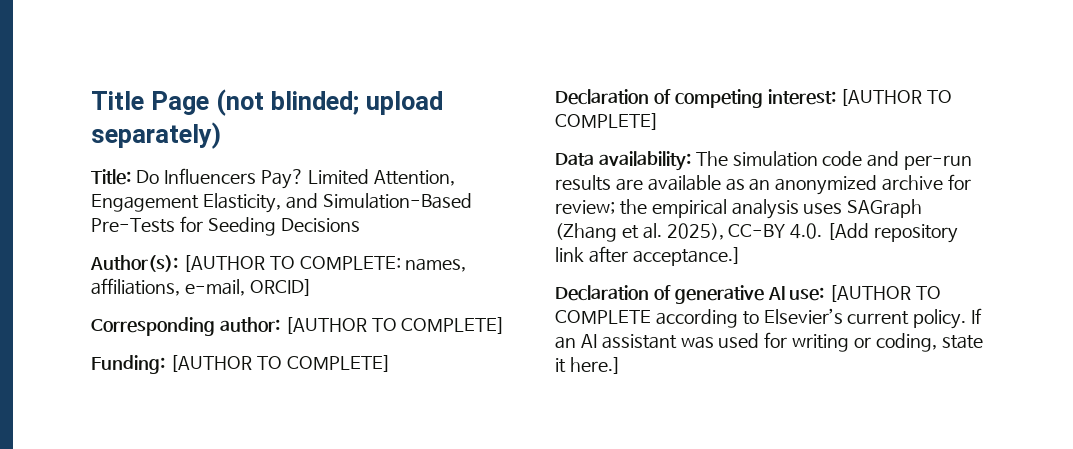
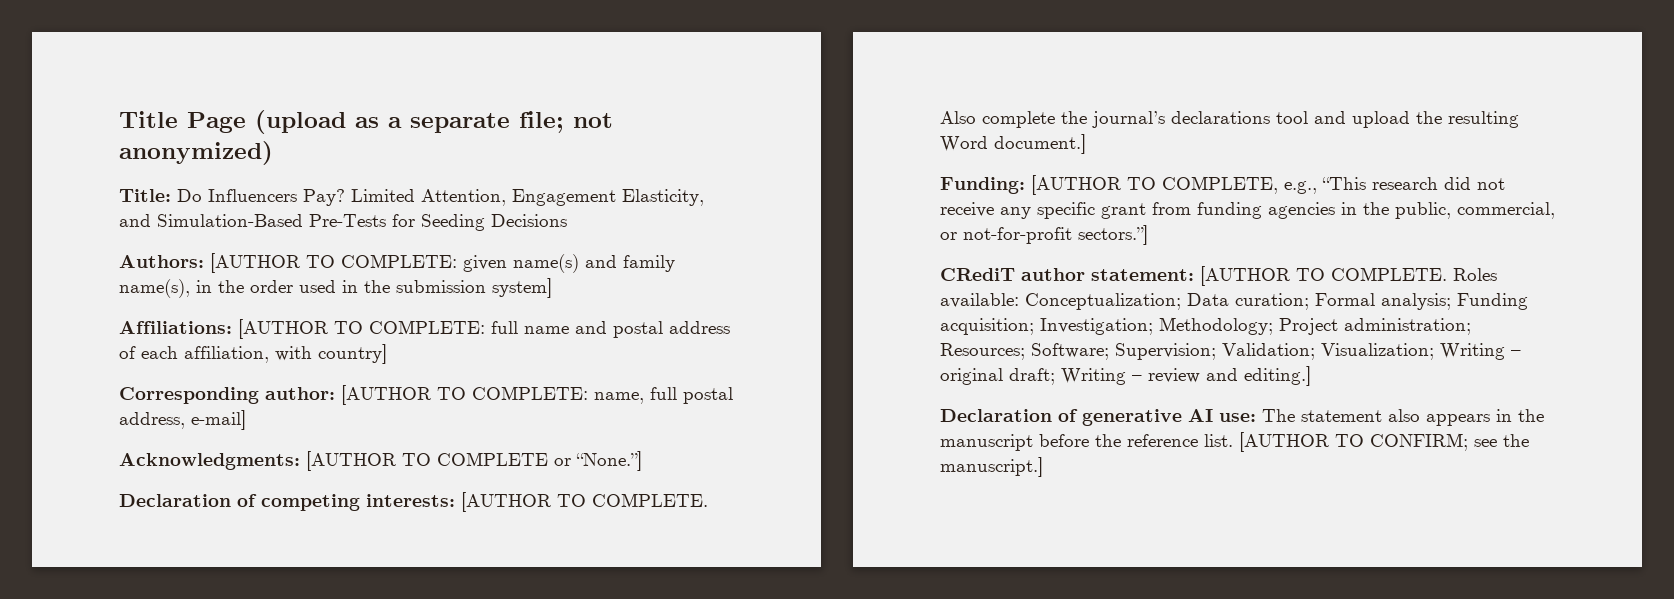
- Title Page (not blinded; upload separately)
+ Title Page (upload as a separate file; not anonymized)
- Author(s): [AUTHOR TO COMPLETE: names, affiliations, e-mail, ORCID]
- Corresponding author: [AUTHOR TO COMPLETE]
- Funding: [AUTHOR TO COMPLETE]
- Declaration of competing interest: [AUTHOR TO COMPLETE]
- Data availability: The simulation code and per-run results are available as an anonymized archive for review; the empirical analysis uses SAGraph (Zhang et al. 2025), CC-BY 4.0. [Add repository link after acceptance.]
+ Authors: [AUTHOR TO COMPLETE: given name(s) and family name(s), in the order used in the submission system]
+ Affiliations: [AUTHOR TO COMPLETE: full name and postal address of each affiliation, with country]
+ Corresponding author: [AUTHOR TO COMPLETE: name, full postal address, e-mail]
+ Acknowledgments: [AUTHOR TO COMPLETE or “None.”]
+ Declaration of competing interests: [AUTHOR TO COMPLETE. Also complete the journal’s declarations tool and upload the resulting Word document.]
+ Funding: [AUTHOR TO COMPLETE, e.g., “This research did not receive any specific grant from funding agencies in the public, commercial, or not-for-profit sectors.”]
+ CRediT author statement: [AUTHOR TO COMPLETE. Roles available: Conceptualization; Data curation; Formal analysis; Funding acquisition; Investigation; Methodology; Project administration; Resources; Software; Supervision; Validation; Visualization; Writing – original draft; Writing – review and editing.]
- Declaration of generative AI use: [AUTHOR TO COMPLETE according to Elsevier’s current policy. If an AI assistant was used for writing or coding, state it here.]
+ Declaration of generative AI use: The statement also appears in the manuscript before the reference list. [AUTHOR TO CONFIRM; see the manuscript.]

